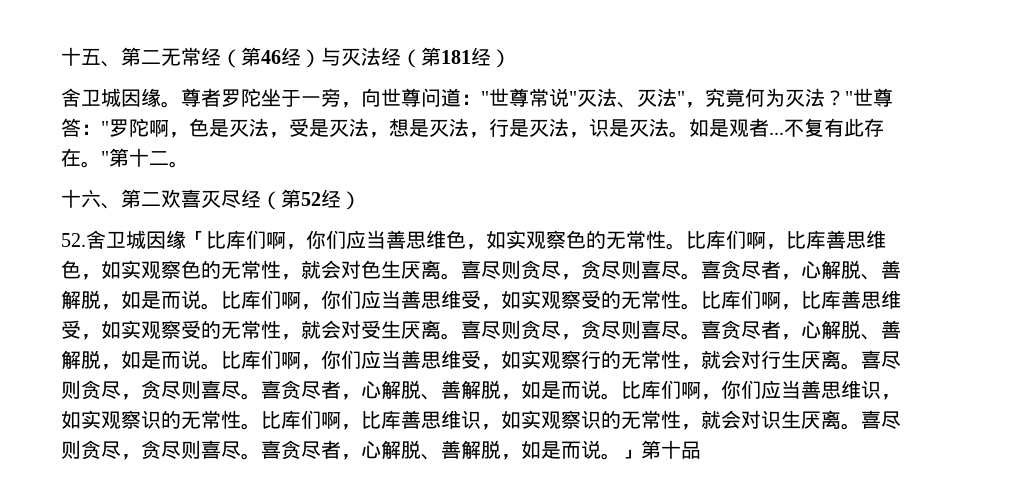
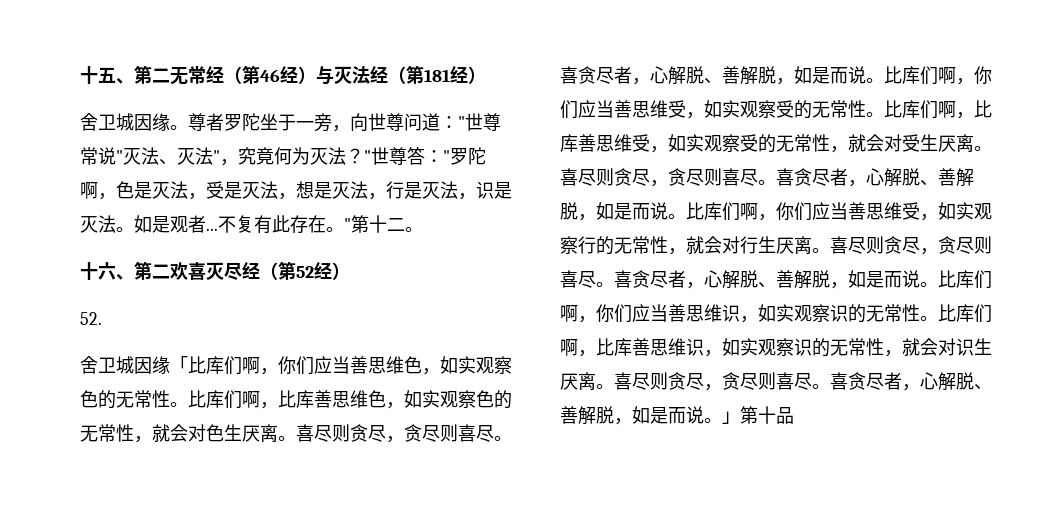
- 52.舍卫城因缘「比库们啊，你们应当善思维色，如实观察色的无常性。
+ 52.
+ 舍卫城因缘「比库们啊，你们应当善思维色，如实观察色的无常性。

